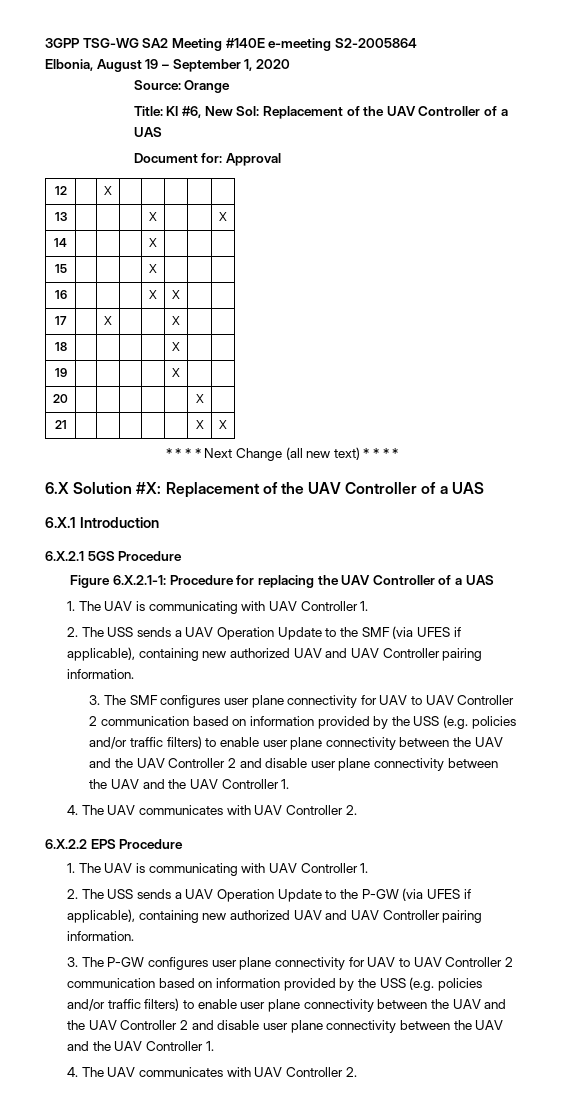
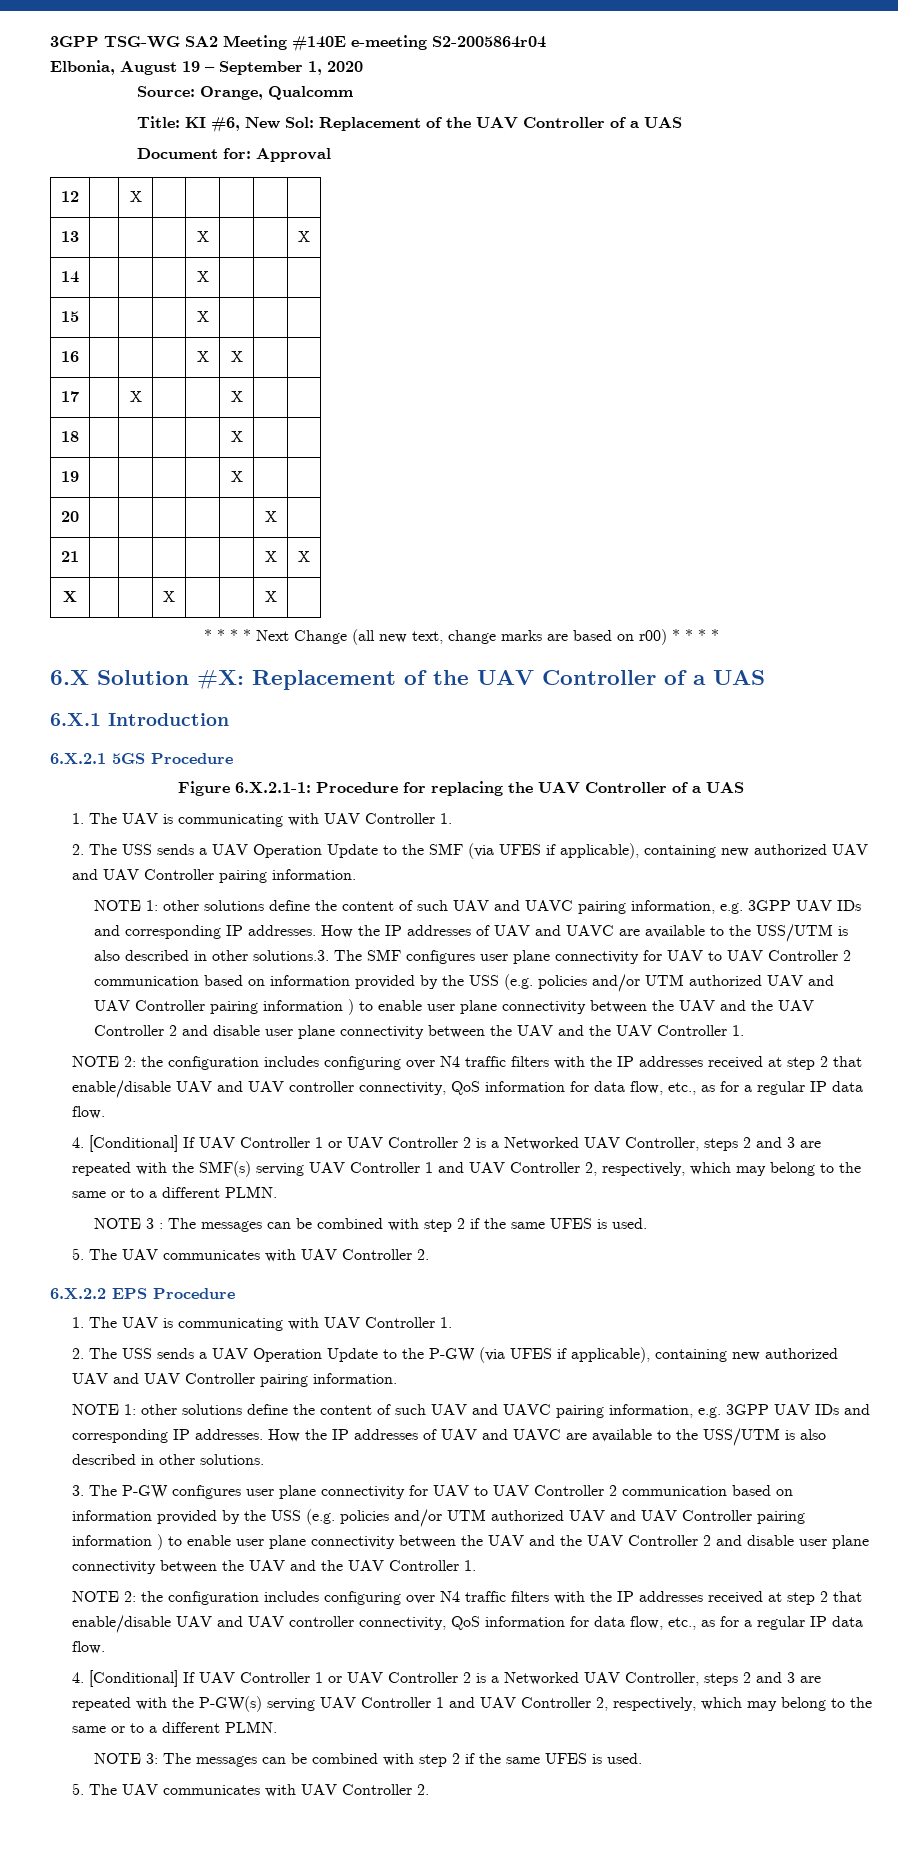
- 3GPP TSG-WG SA2 Meeting #140E e-meeting S2-2005864
+ 3GPP TSG-WG SA2 Meeting #140E e-meeting S2-2005864r04
- Source: Orange
+ Source: Orange, Qualcomm
+ X | | | X | | | X |
- * * * * Next Change (all new text) * * * *
+ * * * * Next Change (all new text, change marks are based on r00) * * * *
- 3. The SMF configures user plane connectivity for UAV to UAV Controller 2 communication based on information provided by the USS (e.g. policies and/or traffic filters) to enable user plane connectivity between the UAV and the UAV Controller 2 and disable user plane connectivity between the UAV and the UAV Controller 1.
- 4. The UAV communicates with UAV Controller 2.
+ NOTE 1: other solutions define the content of such UAV and UAVC pairing information, e.g. 3GPP UAV IDs and corresponding IP addresses. How the IP addresses of UAV and UAVC are available to the USS/UTM is also described in other solutions.3. The SMF configures user plane connectivity for UAV to UAV Controller 2 communication based on information provided by the USS (e.g. policies and/or UTM authorized UAV and UAV Controller pairing information ) to enable user plane connectivity between the UAV and the UAV Controller 2 and disable user plane connectivity between the UAV and the UAV Controller 1.
+ NOTE 2: the configuration includes configuring over N4 traffic filters with the IP addresses received at step 2 that enable/disable UAV and UAV controller connectivity, QoS information for data flow, etc., as for a regular IP data flow.
+ 4. [Conditional] If UAV Controller 1 or UAV Controller 2 is a Networked UAV Controller, steps 2 and 3 are repeated with the SMF(s) serving UAV Controller 1 and UAV Controller 2, respectively, which may belong to the same or to a different PLMN.
+ NOTE 3 : The messages can be combined with step 2 if the same UFES is used.
+ 5. The UAV communicates with UAV Controller 2.
+ NOTE 1: other solutions define the content of such UAV and UAVC pairing information, e.g. 3GPP UAV IDs and corresponding IP addresses. How the IP addresses of UAV and UAVC are available to the USS/UTM is also described in other solutions.
- 3. The P-GW configures user plane connectivity for UAV to UAV Controller 2 communication based on information provided by the USS (e.g. policies and/or traffic filters) to enable user plane connectivity between the UAV and the UAV Controller 2 and disable user plane connectivity between the UAV and the UAV Controller 1.
- 4. The UAV communicates with UAV Controller 2.
+ 3. The P-GW configures user plane connectivity for UAV to UAV Controller 2 communication based on information provided by the USS (e.g. policies and/or UTM authorized UAV and UAV Controller pairing information ) to enable user plane connectivity between the UAV and the UAV Controller 2 and disable user plane connectivity between the UAV and the UAV Controller 1.
+ NOTE 2: the configuration includes configuring over N4 traffic filters with the IP addresses received at step 2 that enable/disable UAV and UAV controller connectivity, QoS information for data flow, etc., as for a regular IP data flow.
+ 4. [Conditional] If UAV Controller 1 or UAV Controller 2 is a Networked UAV Controller, steps 2 and 3 are repeated with the P-GW(s) serving UAV Controller 1 and UAV Controller 2, respectively, which may belong to the same or to a different PLMN.
+ NOTE 3: The messages can be combined with step 2 if the same UFES is used.
+ 5. The UAV communicates with UAV Controller 2.

